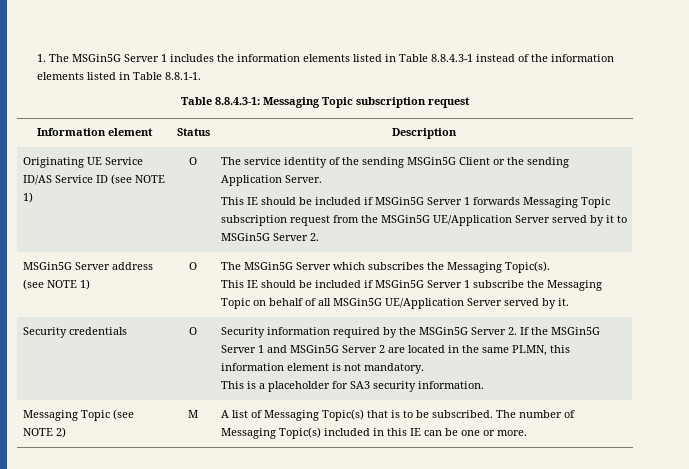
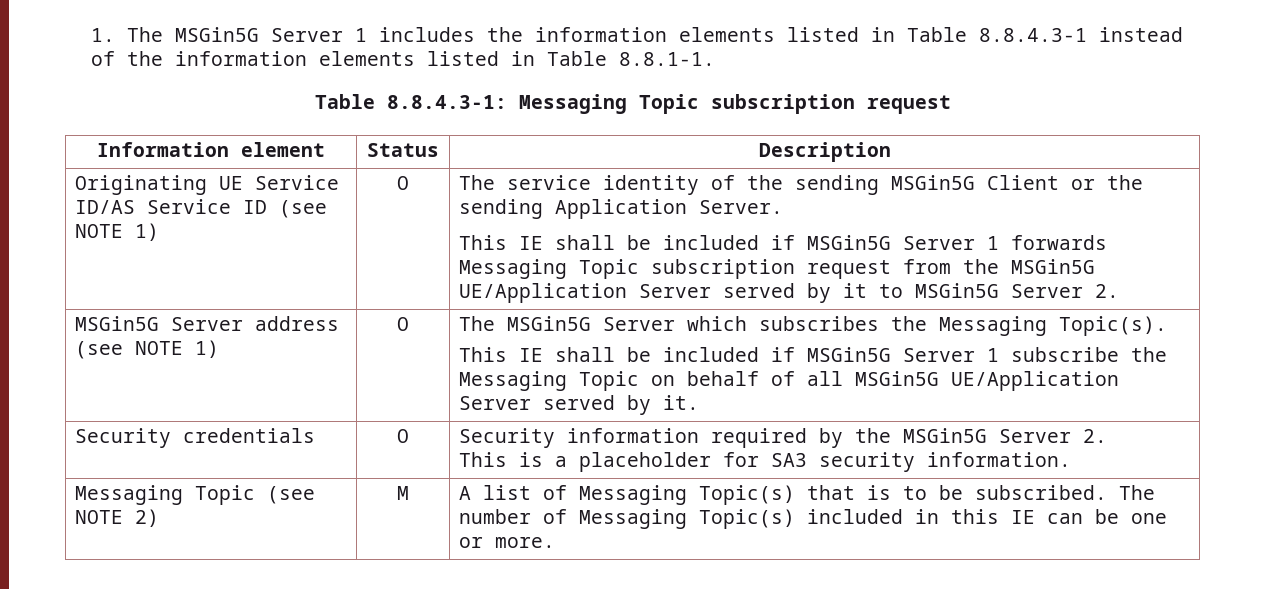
- This IE should be included if MSGin5G Server 1 forwards Messaging Topic subscription request from the MSGin5G UE/Application Server served by it to MSGin5G Server 2.
+ This IE shall be included if MSGin5G Server 1 forwards Messaging Topic subscription request from the MSGin5G UE/Application Server served by it to MSGin5G Server 2.
  MSGin5G Server address (see NOTE 1) | O | The MSGin5G Server which subscribes the Messaging Topic(s).
- This IE should be included if MSGin5G Server 1 subscribe the Messaging Topic on behalf of all MSGin5G UE/Application Server served by it.
+ This IE shall be included if MSGin5G Server 1 subscribe the Messaging Topic on behalf of all MSGin5G UE/Application Server served by it.
- Security credentials | O | Security information required by the MSGin5G Server 2. If the MSGin5G Server 1 and MSGin5G Server 2 are located in the same PLMN, this information element is not mandatory.
+ Security credentials | O | Security information required by the MSGin5G Server 2.

